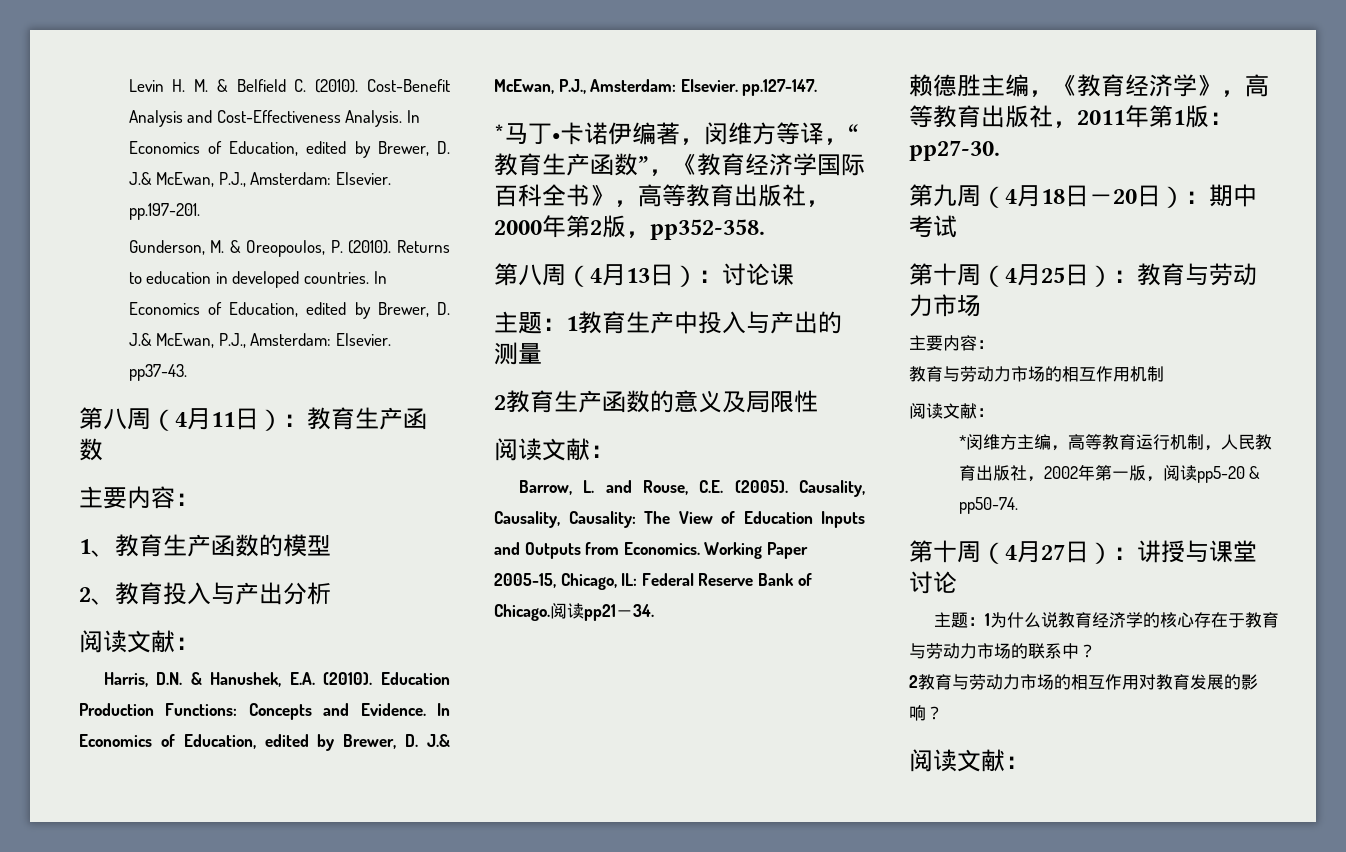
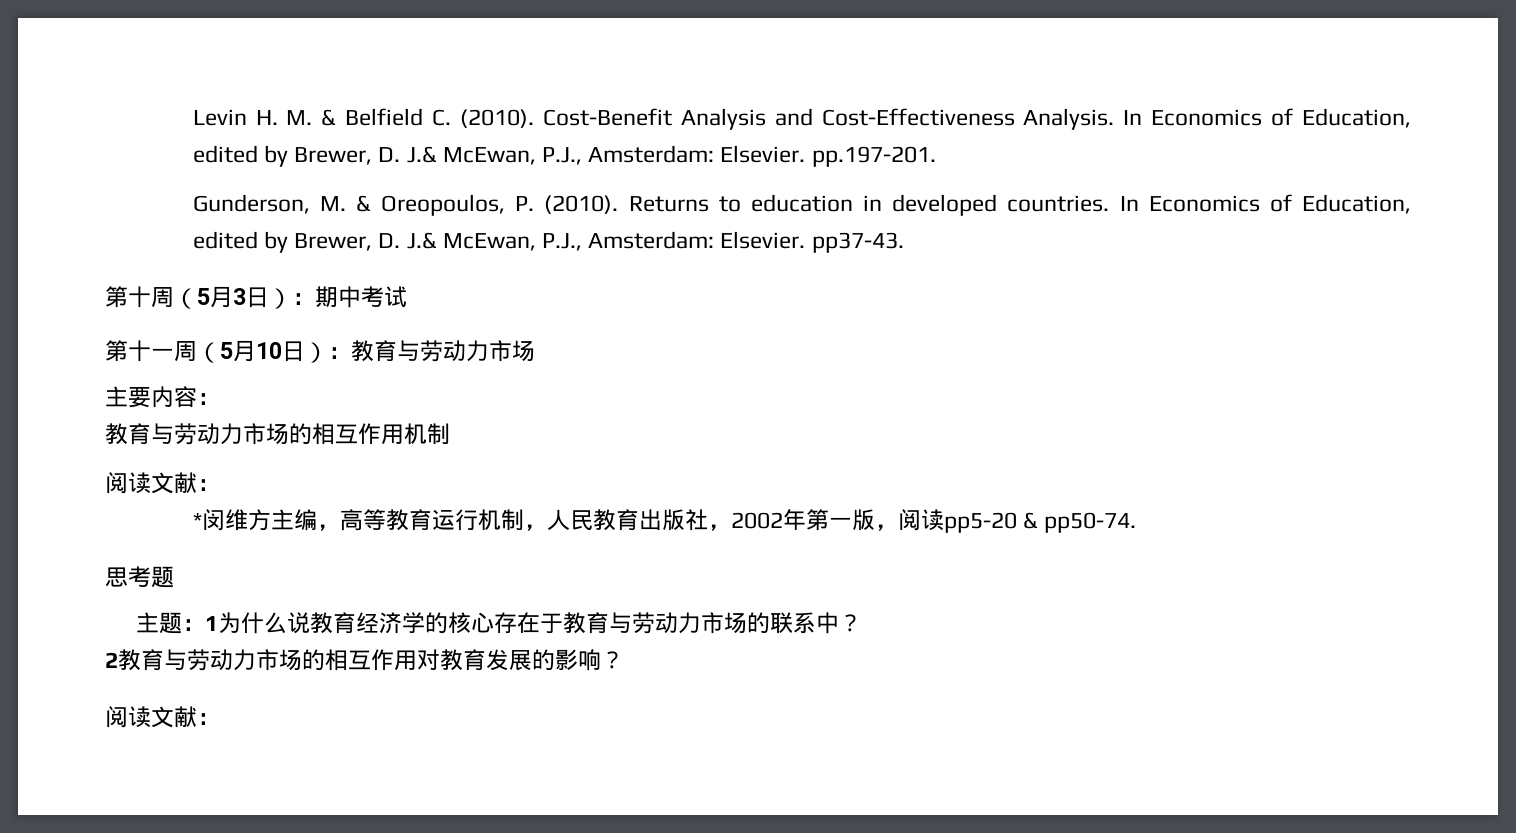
- 第八周（4月11日）：教育生产函数
- 主要内容：
- 1、教育生产函数的模型
- 2、教育投入与产出分析
- 阅读文献：
- Harris, D.N. & Hanushek, E.A. (2010). Education Production Functions: Concepts and Evidence. In Economics of Education, edited by Brewer, D. J.& McEwan, P.J., Amsterdam: Elsevier. pp.127-147.
- *马丁•卡诺伊编著，闵维方等译，“教育生产函数”，《教育经济学国际百科全书》，高等教育出版社，2000年第2版，pp352-358.
- 第八周（4月13日）：讨论课
- 主题：1教育生产中投入与产出的测量
- 2教育生产函数的意义及局限性
- 阅读文献：
- Barrow, L. and Rouse, C.E. (2005). Causality, Causality, Causality: The View of Education Inputs and Outputs from Economics. Working Paper 2005-15, Chicago, IL: Federal Reserve Bank of Chicago.阅读pp21－34.
- 赖德胜主编，《教育经济学》，高等教育出版社，2011年第1版：pp27-30.
- 第九周（4月18日－20日）：期中考试
+ 第十周（5月3日）：期中考试
- 第十周（4月25日）：教育与劳动力市场
+ 第十一周（5月10日）：教育与劳动力市场
- 第十周（4月27日）：讲授与课堂讨论
+ 思考题

